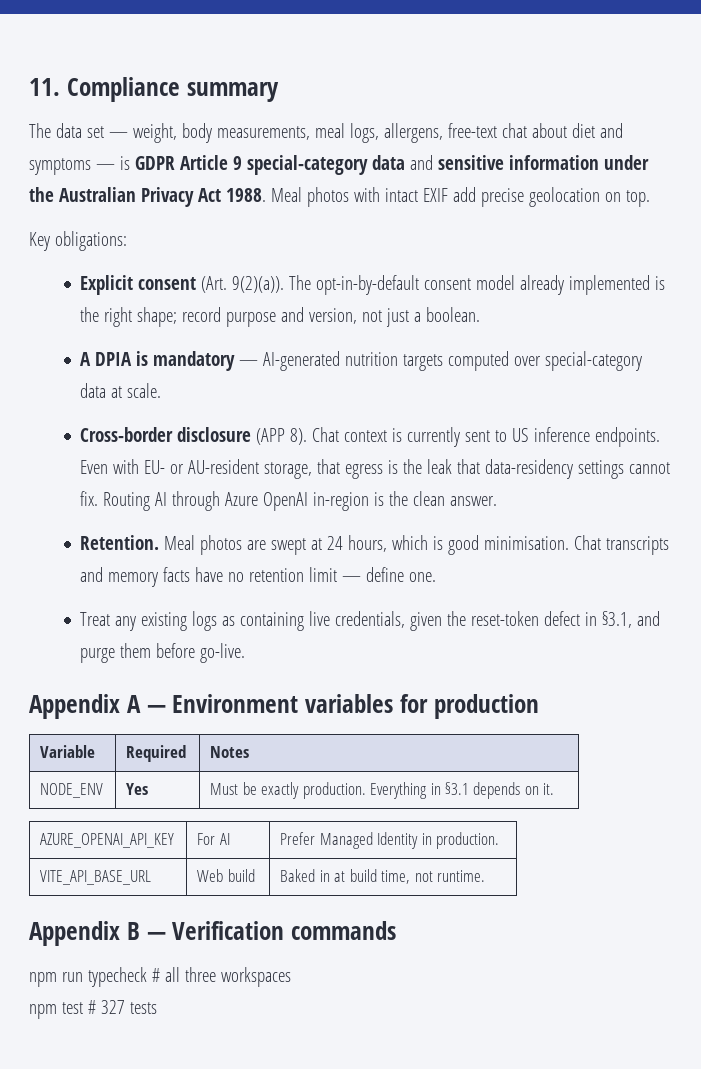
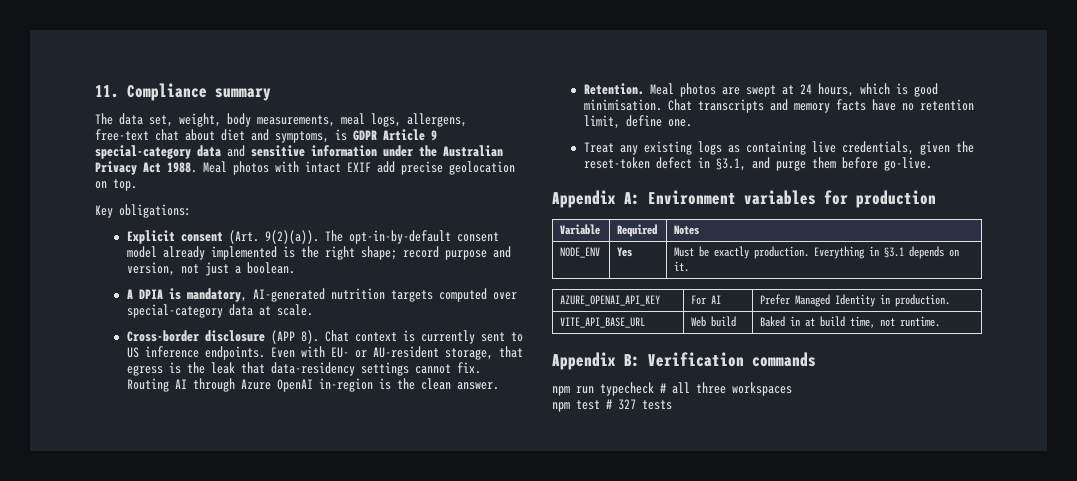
- The data set — weight, body measurements, meal logs, allergens, free-text chat about diet and symptoms — is GDPR Article 9 special-category data and sensitive information under the Australian Privacy Act 1988.
+ The data set, weight, body measurements, meal logs, allergens, free-text chat about diet and symptoms, is GDPR Article 9 special-category data and sensitive information under the Australian Privacy Act 1988.
- A DPIA is mandatory — AI-generated nutrition targets computed over special-category data at scale.
+ A DPIA is mandatory, AI-generated nutrition targets computed over special-category data at scale.
- Chat transcripts and memory facts have no retention limit — define one.
+ Chat transcripts and memory facts have no retention limit, define one.
- Appendix A — Environment variables for production
+ Appendix A: Environment variables for production
- Appendix B — Verification commands
+ Appendix B: Verification commands

